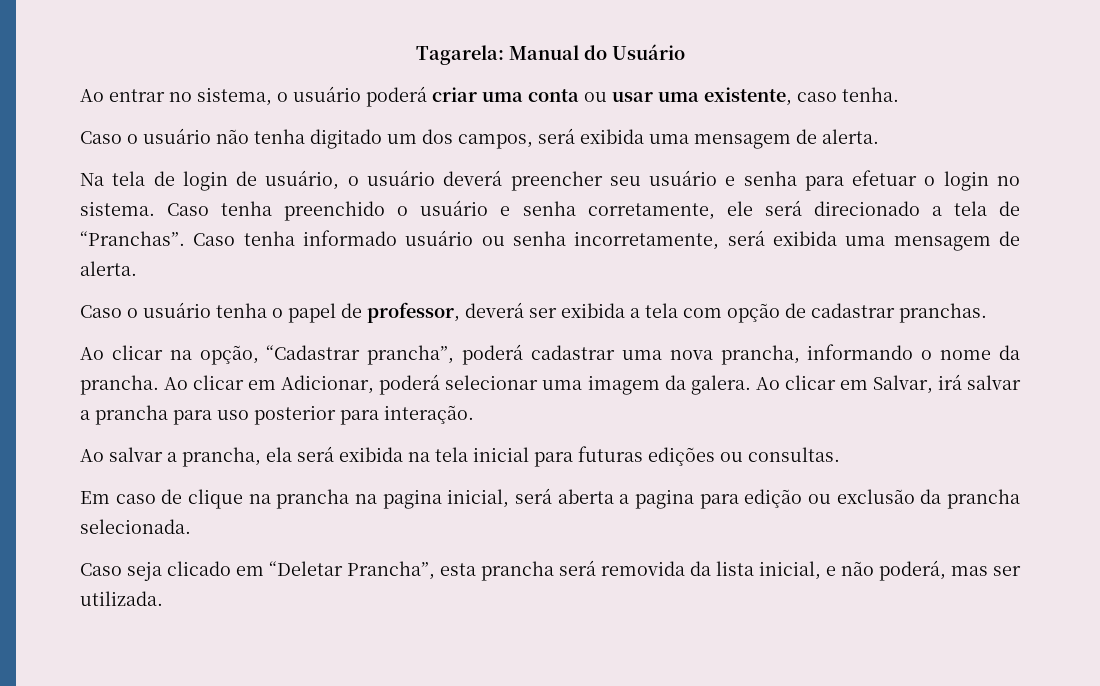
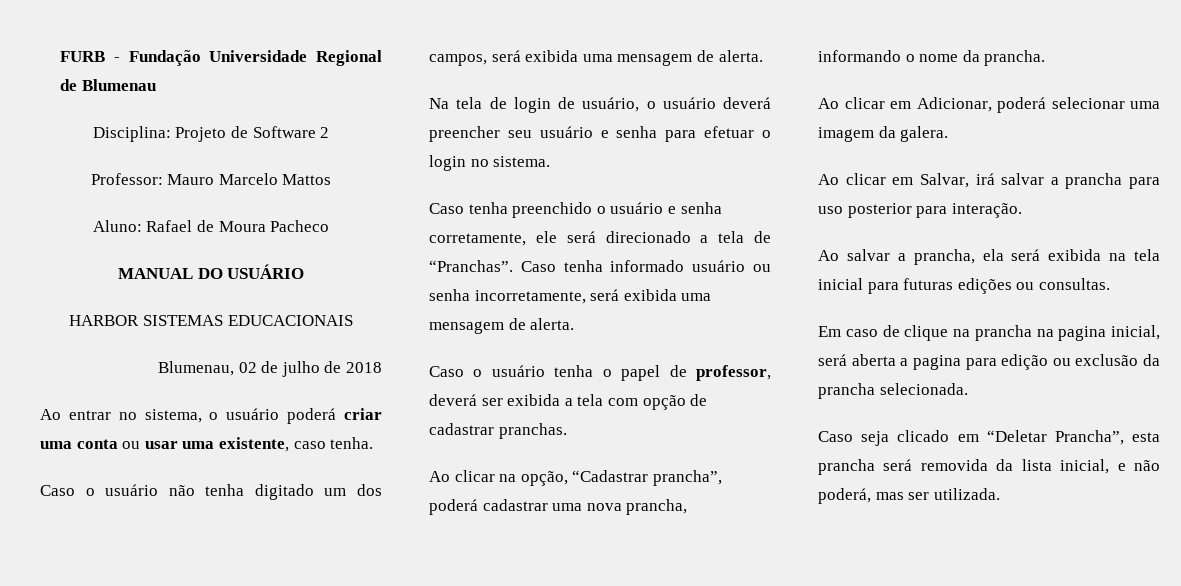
- Tagarela: Manual do Usuário
+ FURB - Fundação Universidade Regional de Blumenau
+ Disciplina: Projeto de Software 2
+ Professor: Mauro Marcelo Mattos
+ Aluno: Rafael de Moura Pacheco
+ MANUAL DO USUÁRIO
+ HARBOR SISTEMAS EDUCACIONAIS
+ Blumenau, 02 de julho de 2018
- Na tela de login de usuário, o usuário deverá preencher seu usuário e senha para efetuar o login no sistema. Caso tenha preenchido o usuário e senha corretamente, ele será direcionado a tela de “Pranchas”.
+ Na tela de login de usuário, o usuário deverá preencher seu usuário e senha para efetuar o login no sistema.
+ Caso tenha preenchido o usuário e senha corretamente, ele será direcionado a tela de “Pranchas”.
- Ao clicar na opção, “Cadastrar prancha”, poderá cadastrar uma nova prancha, informando o nome da prancha. Ao clicar em Adicionar, poderá selecionar uma imagem da galera. Ao clicar em Salvar, irá salvar a prancha para uso posterior para interação.
+ Ao clicar na opção, “Cadastrar prancha”, poderá cadastrar uma nova prancha, informando o nome da prancha.
+ Ao clicar em Adicionar, poderá selecionar uma imagem da galera.
+ Ao clicar em Salvar, irá salvar a prancha para uso posterior para interação.

